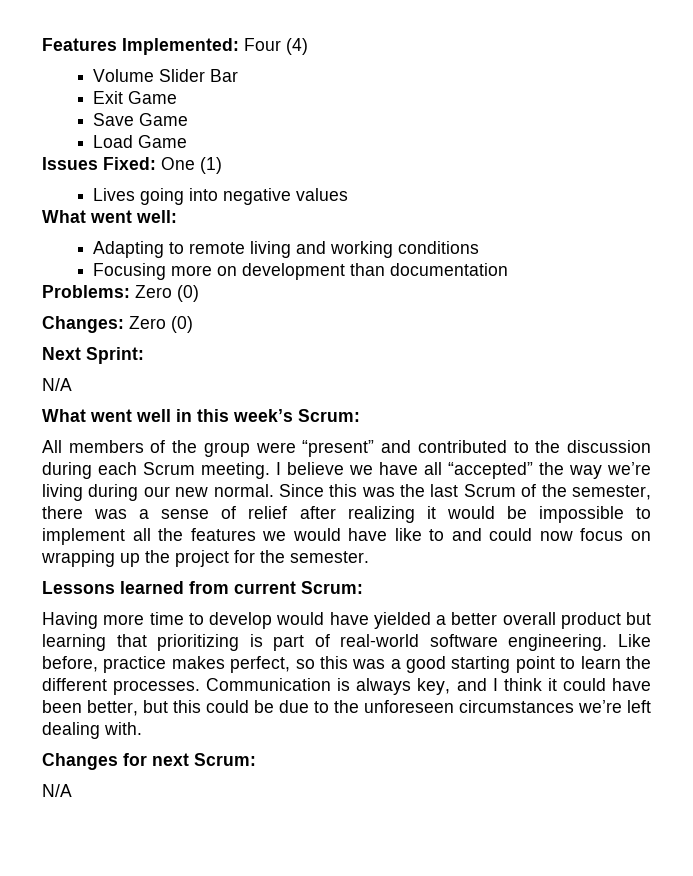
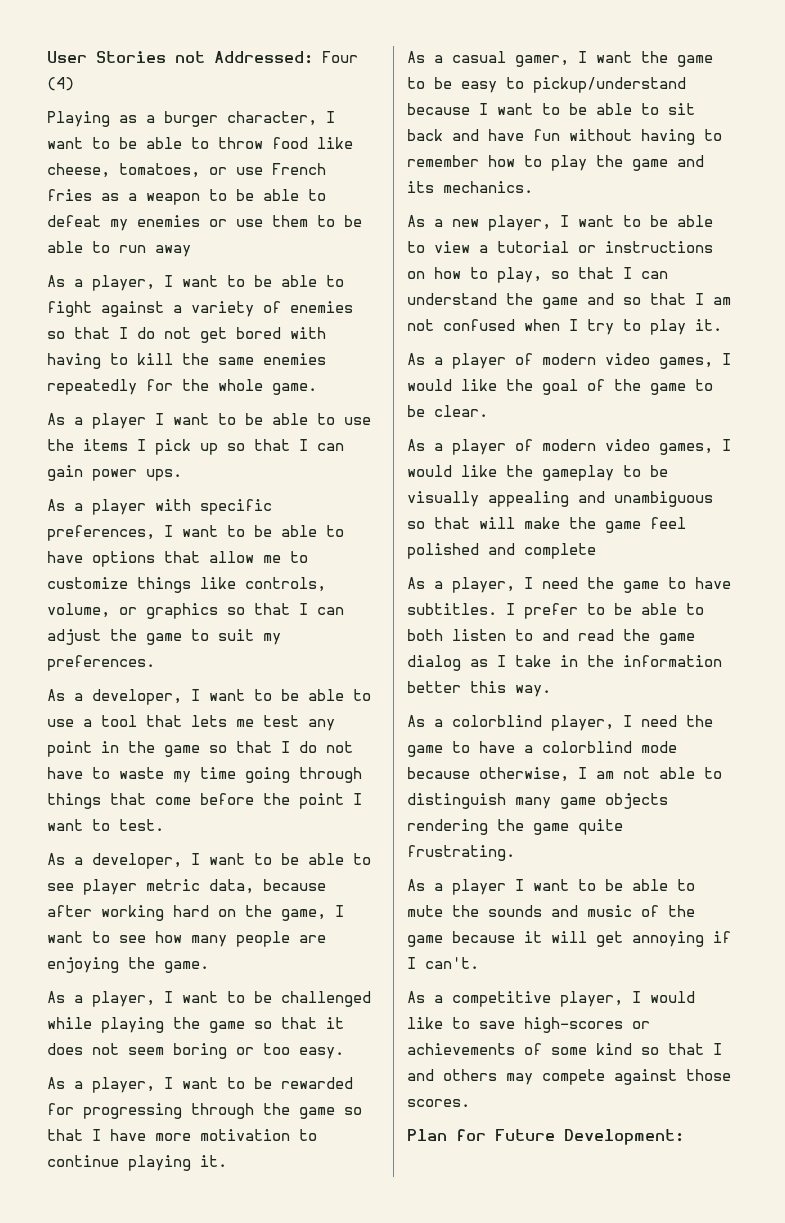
- Features Implemented: Four (4)
- Volume Slider Bar
- Exit Game
- Save Game
- Load Game
- Issues Fixed: One (1)
- Lives going into negative values
- What went well:
- Adapting to remote living and working conditions
- Focusing more on development than documentation
- Problems: Zero (0)
- Changes: Zero (0)
- Next Sprint:
- N/A
- What went well in this week’s Scrum:
- All members of the group were “present” and contributed to the discussion during each Scrum meeting. I believe we have all “accepted” the way we’re living during our new normal. Since this was the last Scrum of the semester, there was a sense of relief after realizing it would be impossible to implement all the features we would have like to and could now focus on wrapping up the project for the semester.
- Lessons learned from current Scrum:
- Having more time to develop would have yielded a better overall product but learning that prioritizing is part of real-world software engineering. Like before, practice makes perfect, so this was a good starting point to learn the different processes. Communication is always key, and I think it could have been better, but this could be due to the unforeseen circumstances we’re left dealing with.
- Changes for next Scrum:
- N/A
+ User Stories not Addressed: Four (4)
+ Playing as a burger character, I want to be able to throw food like cheese, tomatoes, or use French fries as a weapon to be able to defeat my enemies or use them to be able to run away
+ As a player, I want to be able to fight against a variety of enemies so that I do not get bored with having to kill the same enemies repeatedly for the whole game.
+ As a player I want to be able to use the items I pick up so that I can gain power ups.
+ As a player with specific preferences, I want to be able to have options that allow me to customize things like controls, volume, or graphics so that I can adjust the game to suit my preferences.
+ As a developer, I want to be able to use a tool that lets me test any point in the game so that I do not have to waste my time going through things that come before the point I want to test.
+ As a developer, I want to be able to see player metric data, because after working hard on the game, I want to see how many people are enjoying the game.
+ As a player, I want to be challenged while playing the game so that it does not seem boring or too easy.
+ As a player, I want to be rewarded for progressing through the game so that I have more motivation to continue playing it.
+ As a casual gamer, I want the game to be easy to pickup/understand because I want to be able to sit back and have fun without having to remember how to play the game and its mechanics.
+ As a new player, I want to be able to view a tutorial or instructions on how to play, so that I can understand the game and so that I am not confused when I try to play it.
+ As a player of modern video games, I would like the goal of the game to be clear.
+ As a player of modern video games, I would like the gameplay to be visually appealing and unambiguous so that will make the game feel polished and complete
+ As a player, I need the game to have subtitles. I prefer to be able to both listen to and read the game dialog as I take in the information better this way.
+ As a colorblind player, I need the game to have a colorblind mode because otherwise, I am not able to distinguish many game objects rendering the game quite frustrating.
+ As a player I want to be able to mute the sounds and music of the game because it will get annoying if I can't.
+ As a competitive player, I would like to save high-scores or achievements of some kind so that I and others may compete against those scores.
+ Plan for Future Development:

